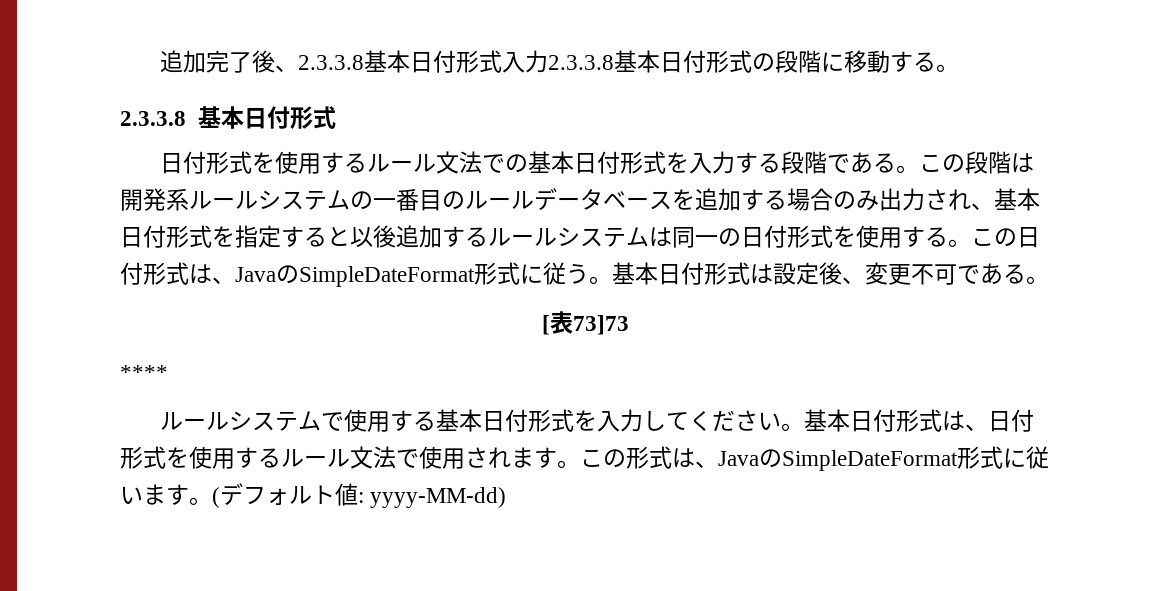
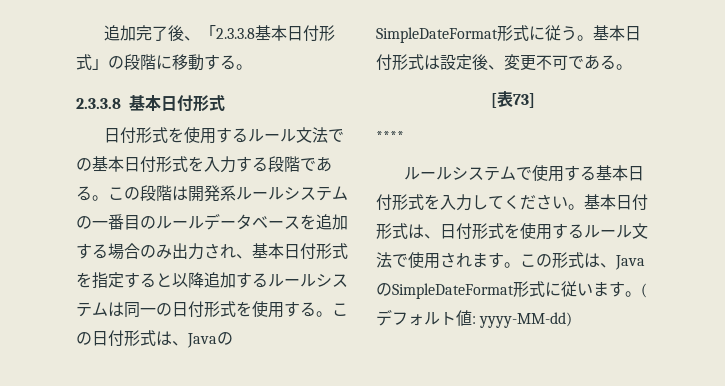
- 追加完了後、2.3.3.8基本日付形式入力2.3.3.8基本日付形式の段階に移動する。
+ 追加完了後、「2.3.3.8基本日付形式」の段階に移動する。
- この段階は開発系ルールシステムの一番目のルールデータベースを追加する場合のみ出力され、基本日付形式を指定すると以後追加するルールシステムは同一の日付形式を使用する。
+ この段階は開発系ルールシステムの一番目のルールデータベースを追加する場合のみ出力され、基本日付形式を指定すると以降追加するルールシステムは同一の日付形式を使用する。
- [表73]73
+ [表73]

